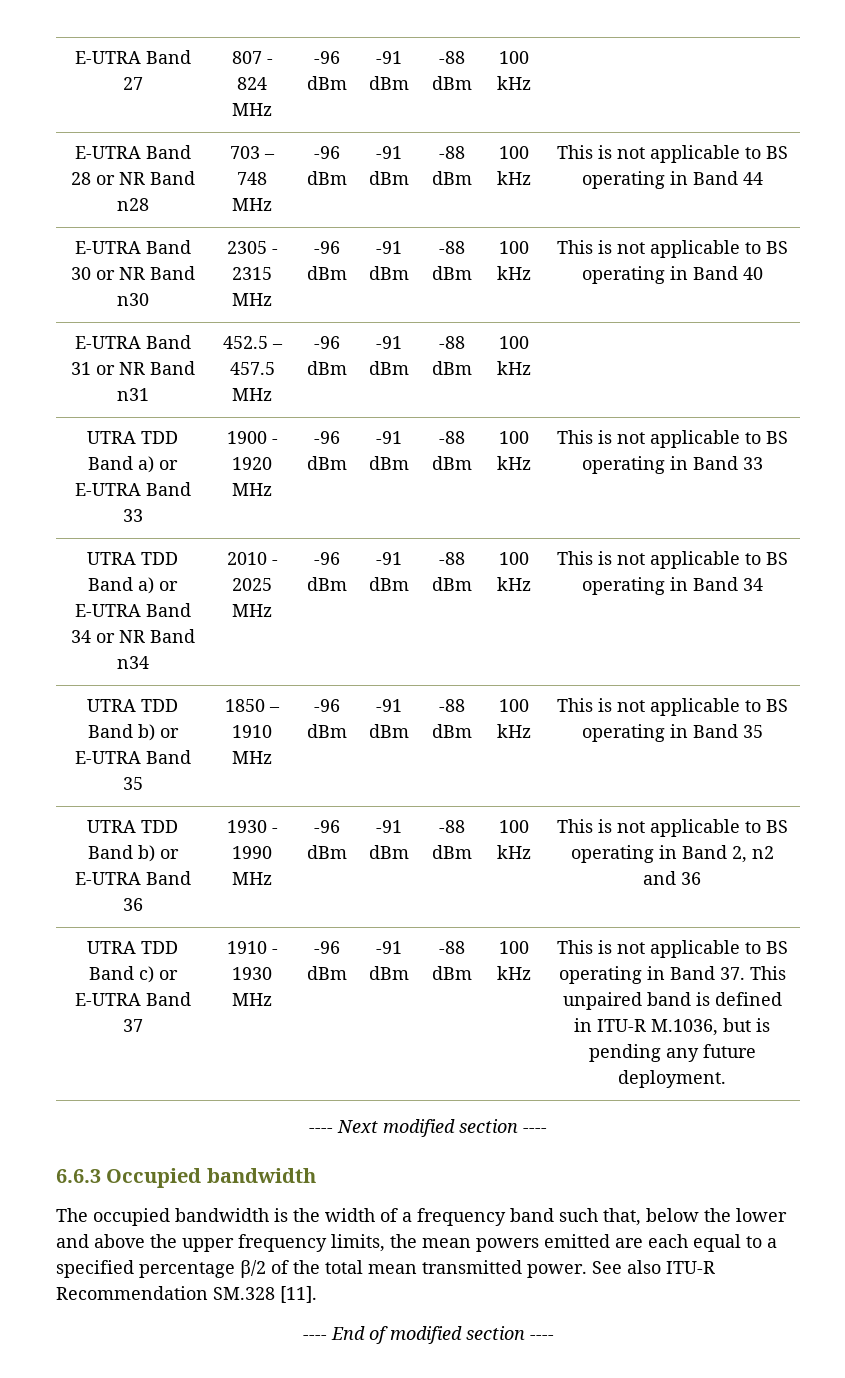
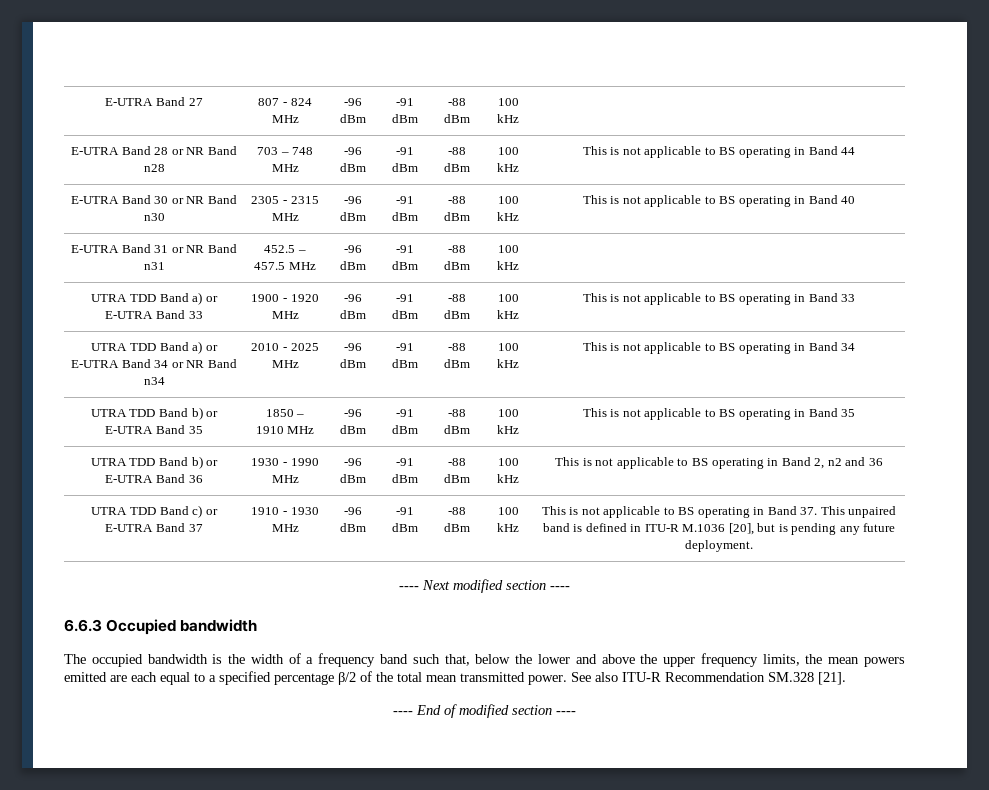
- This is not applicable to BS operating in Band 37. This unpaired band is defined in ITU-R M.1036, but is pending any future deployment.
+ This is not applicable to BS operating in Band 37. This unpaired band is defined in ITU-R M.1036 [20], but is pending any future deployment.
- See also ITU-R Recommendation SM.328 [11].
+ See also ITU-R Recommendation SM.328 [21].

